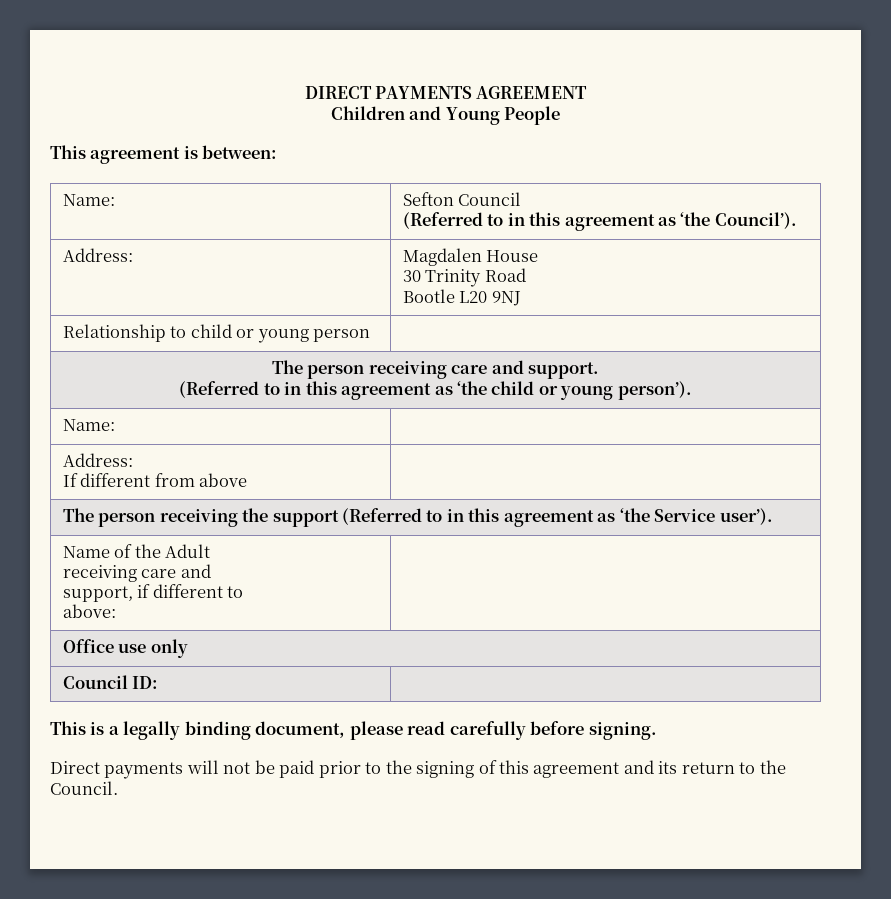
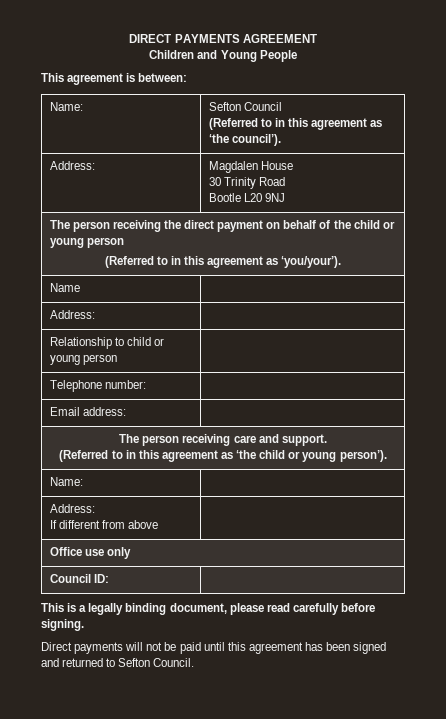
  Name: | Sefton Council
- (Referred to in this agreement as ‘the Council’).
+ (Referred to in this agreement as ‘the council’).
+ The person receiving the direct payment on behalf of the child or young person
+ (Referred to in this agreement as ‘you/your’).
+ Name |
+ Address: |
+ Telephone number: |
+ Email address: |
- The person receiving the support (Referred to in this agreement as ‘the Service user’).
- Name of the Adult
- receiving care and
- support, if different to
- above: |
- Direct payments will not be paid prior to the signing of this agreement and its return to the Council.
+ Direct payments will not be paid until this agreement has been signed and returned to Sefton Council.

